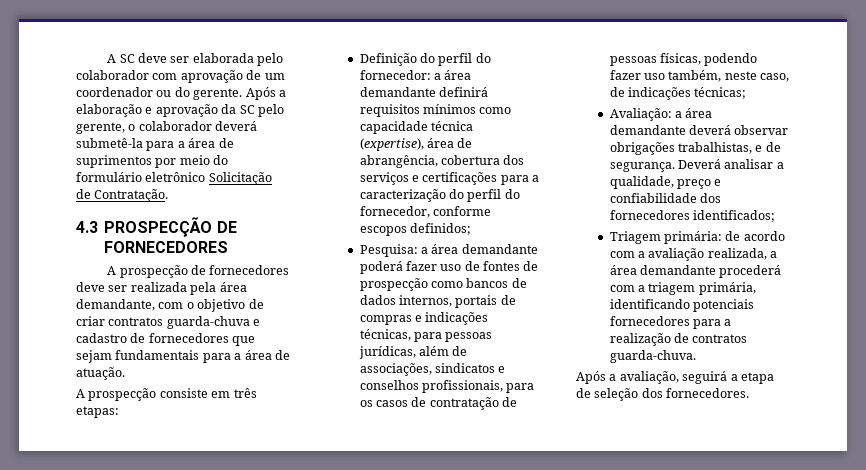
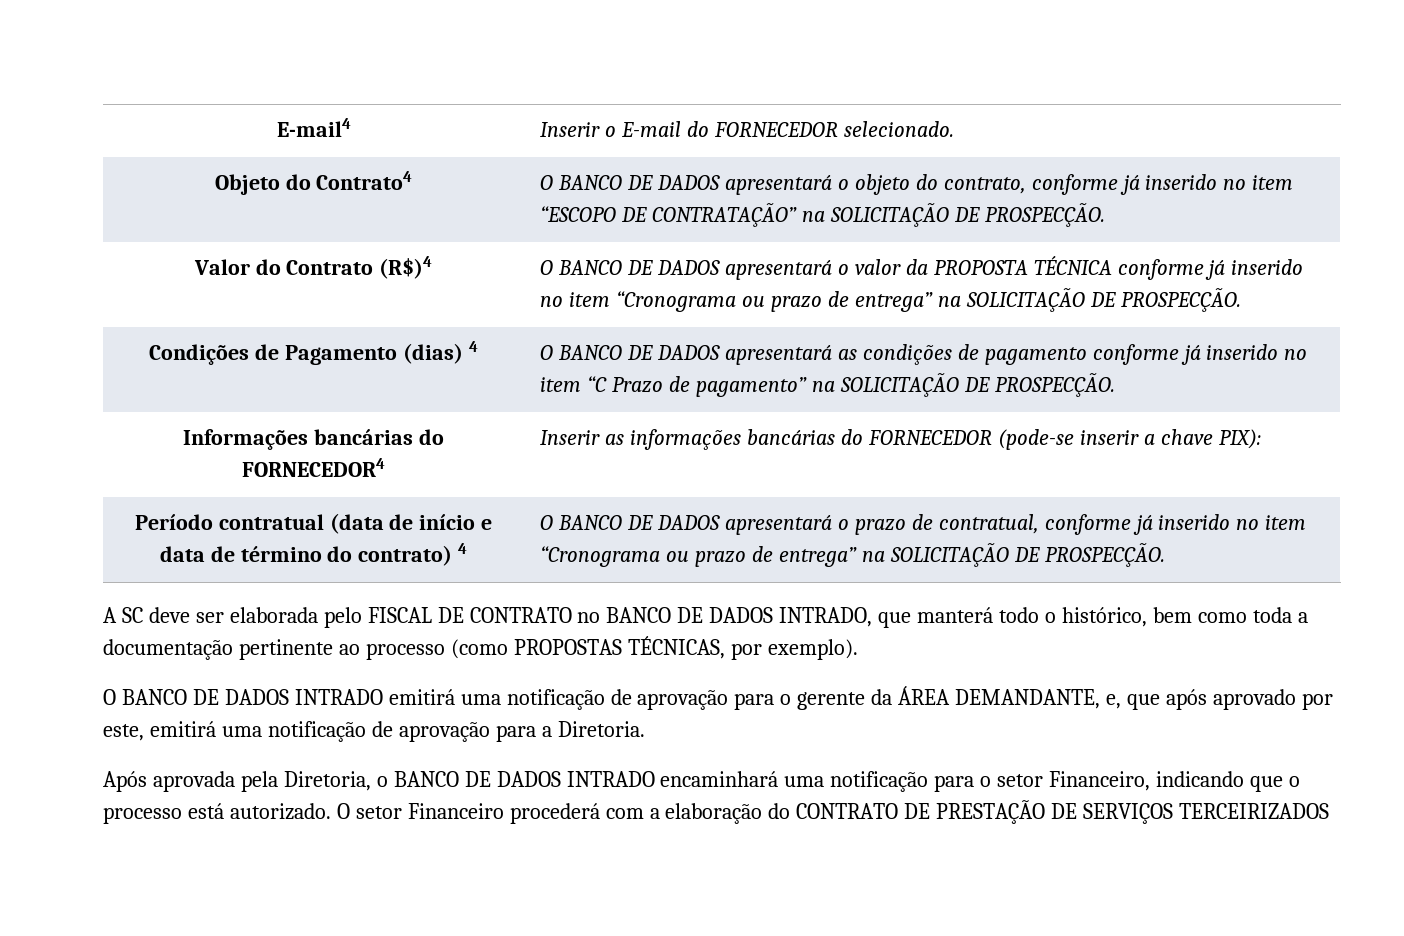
+ E-mail4 | Inserir o E-mail do FORNECEDOR selecionado.
+ Objeto do Contrato4 | O BANCO DE DADOS apresentará o objeto do contrato, conforme já inserido no item “ESCOPO DE CONTRATAÇÃO” na SOLICITAÇÃO DE PROSPECÇÃO.
+ Valor do Contrato (R$)4 | O BANCO DE DADOS apresentará o valor da PROPOSTA TÉCNICA conforme já inserido no item “Cronograma ou prazo de entrega” na SOLICITAÇÃO DE PROSPECÇÃO.
+ Condições de Pagamento (dias) 4 | O BANCO DE DADOS apresentará as condições de pagamento conforme já inserido no item “C Prazo de pagamento” na SOLICITAÇÃO DE PROSPECÇÃO.
+ Informações bancárias do FORNECEDOR4 | Inserir as informações bancárias do FORNECEDOR (pode-se inserir a chave PIX):
+ Período contratual (data de início e data de término do contrato) 4 | O BANCO DE DADOS apresentará o prazo de contratual, conforme já inserido no item “Cronograma ou prazo de entrega” na SOLICITAÇÃO DE PROSPECÇÃO.
- A SC deve ser elaborada pelo colaborador com aprovação de um coordenador ou do gerente. Após a elaboração e aprovação da SC pelo gerente, o colaborador deverá submetê-la para a área de suprimentos por meio do formulário eletrônico Solicitação de Contratação.
- 4.3 PROSPECÇÃO DE FORNECEDORES
- A prospecção de fornecedores deve ser realizada pela área demandante, com o objetivo de criar contratos guarda-chuva e cadastro de fornecedores que sejam fundamentais para a área de atuação.
- A prospecção consiste em três etapas:
- Definição do perfil do fornecedor: a área demandante definirá requisitos mínimos como capacidade técnica (expertise), área de abrangência, cobertura dos serviços e certificações para a caracterização do perfil do fornecedor, conforme escopos definidos;
- Pesquisa: a área demandante poderá fazer uso de fontes de prospecção como bancos de dados internos, portais de compras e indicações técnicas, para pessoas jurídicas, além de associações, sindicatos e conselhos profissionais, para os casos de contratação de pessoas físicas, podendo fazer uso também, neste caso, de indicações técnicas;
- Avaliação: a área demandante deverá observar obrigações trabalhistas, e de segurança. Deverá analisar a qualidade, preço e confiabilidade dos fornecedores identificados;
- Triagem primária: de acordo com a avaliação realizada, a área demandante procederá com a triagem primária, identificando potenciais fornecedores para a realização de contratos guarda-chuva.
- Após a avaliação, seguirá a etapa de seleção dos fornecedores.
+ A SC deve ser elaborada pelo FISCAL DE CONTRATO no BANCO DE DADOS INTRADO, que manterá todo o histórico, bem como toda a documentação pertinente ao processo (como PROPOSTAS TÉCNICAS, por exemplo).
+ O BANCO DE DADOS INTRADO emitirá uma notificação de aprovação para o gerente da ÁREA DEMANDANTE, e, que após aprovado por este, emitirá uma notificação de aprovação para a Diretoria.
+ Após aprovada pela Diretoria, o BANCO DE DADOS INTRADO encaminhará uma notificação para o setor Financeiro, indicando que o processo está autorizado. O setor Financeiro procederá com a elaboração do CONTRATO DE PRESTAÇÃO DE SERVIÇOS TERCEIRIZADOS

